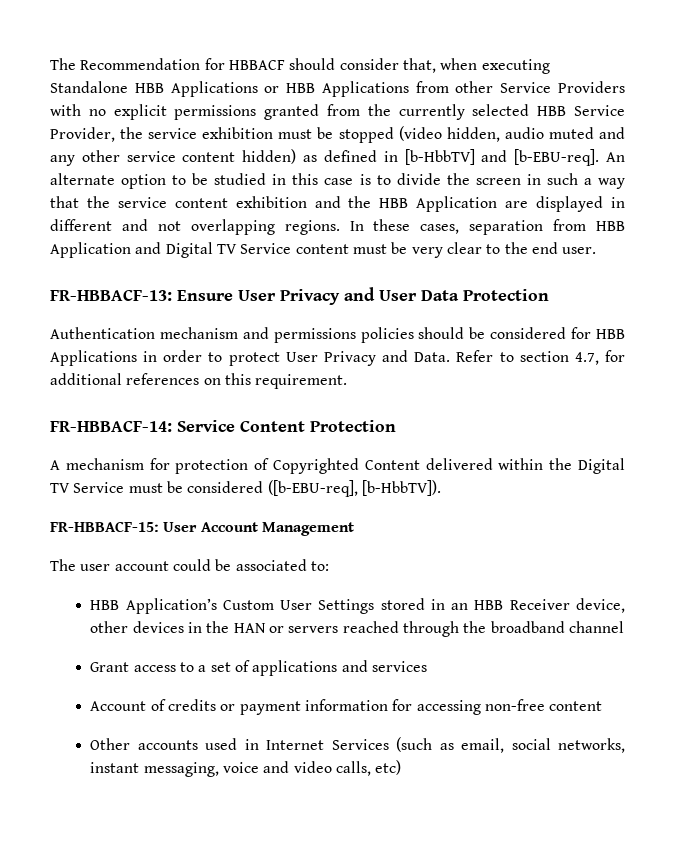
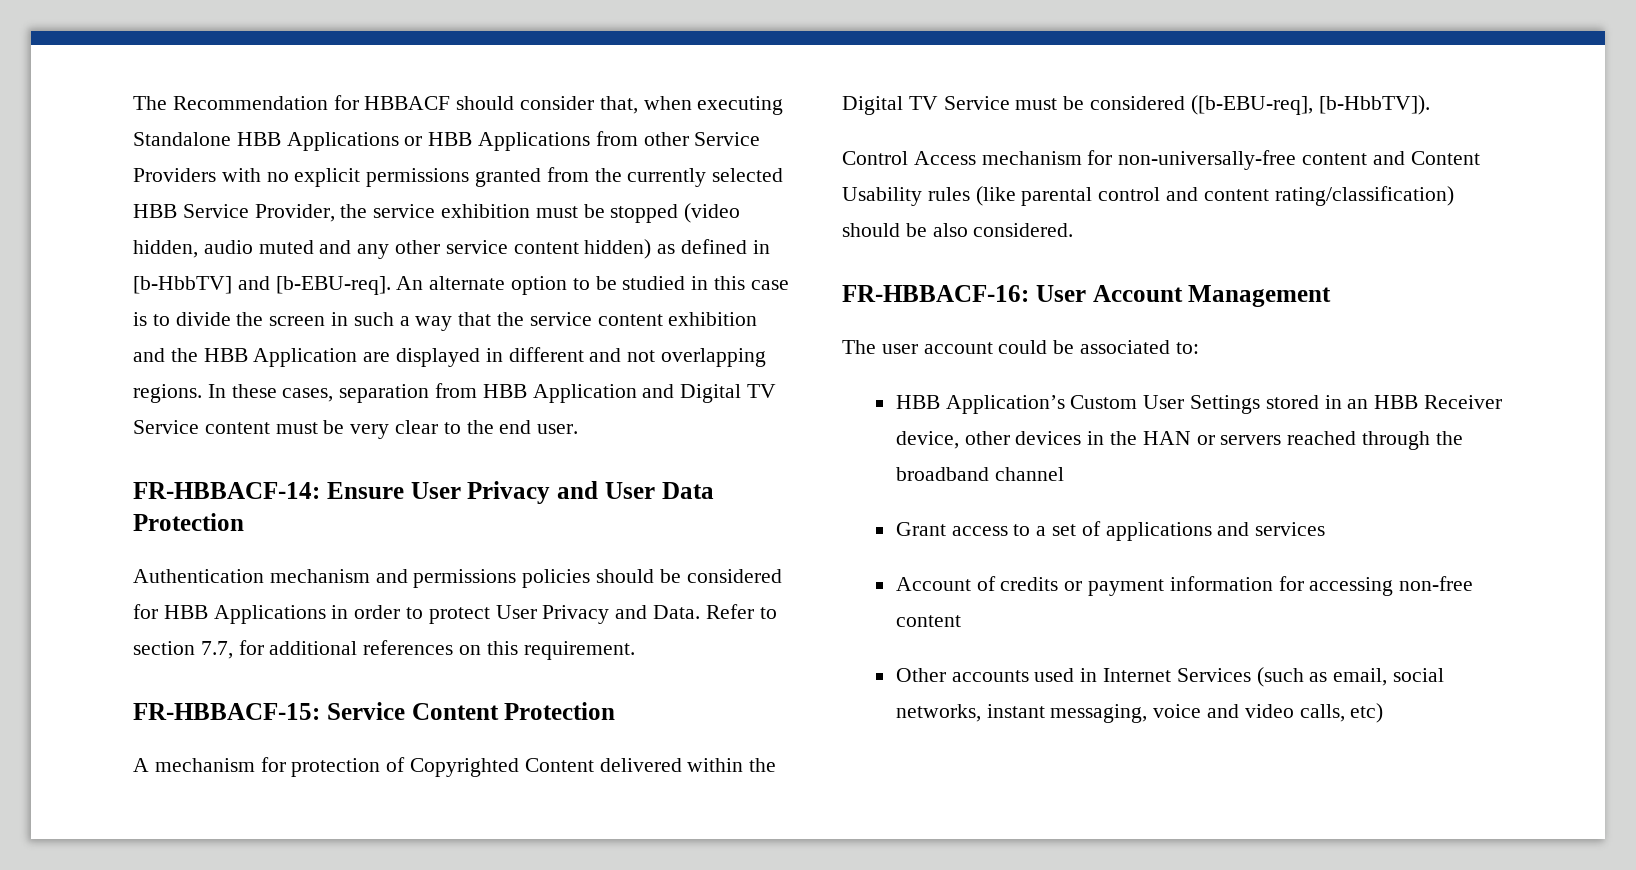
- FR-HBBACF-13: Ensure User Privacy and User Data Protection
+ FR-HBBACF-14: Ensure User Privacy and User Data Protection
- Refer to section 4.7, for additional references on this requirement.
+ Refer to section 7.7, for additional references on this requirement.
- FR-HBBACF-14: Service Content Protection
+ FR-HBBACF-15: Service Content Protection
- FR-HBBACF-15: User Account Management
+ Control Access mechanism for non-universally-free content and Content Usability rules (like parental control and content rating/classification) should be also considered.
+ FR-HBBACF-16: User Account Management

